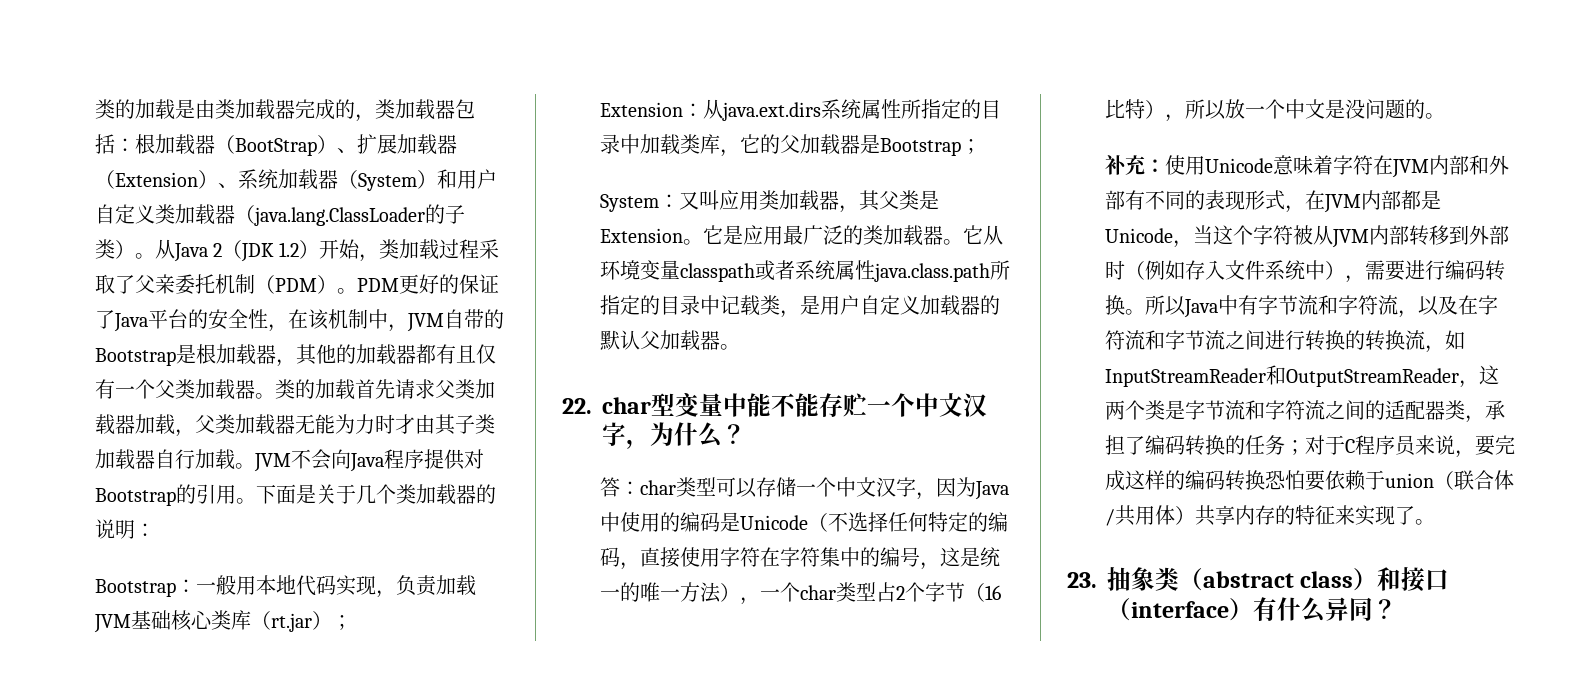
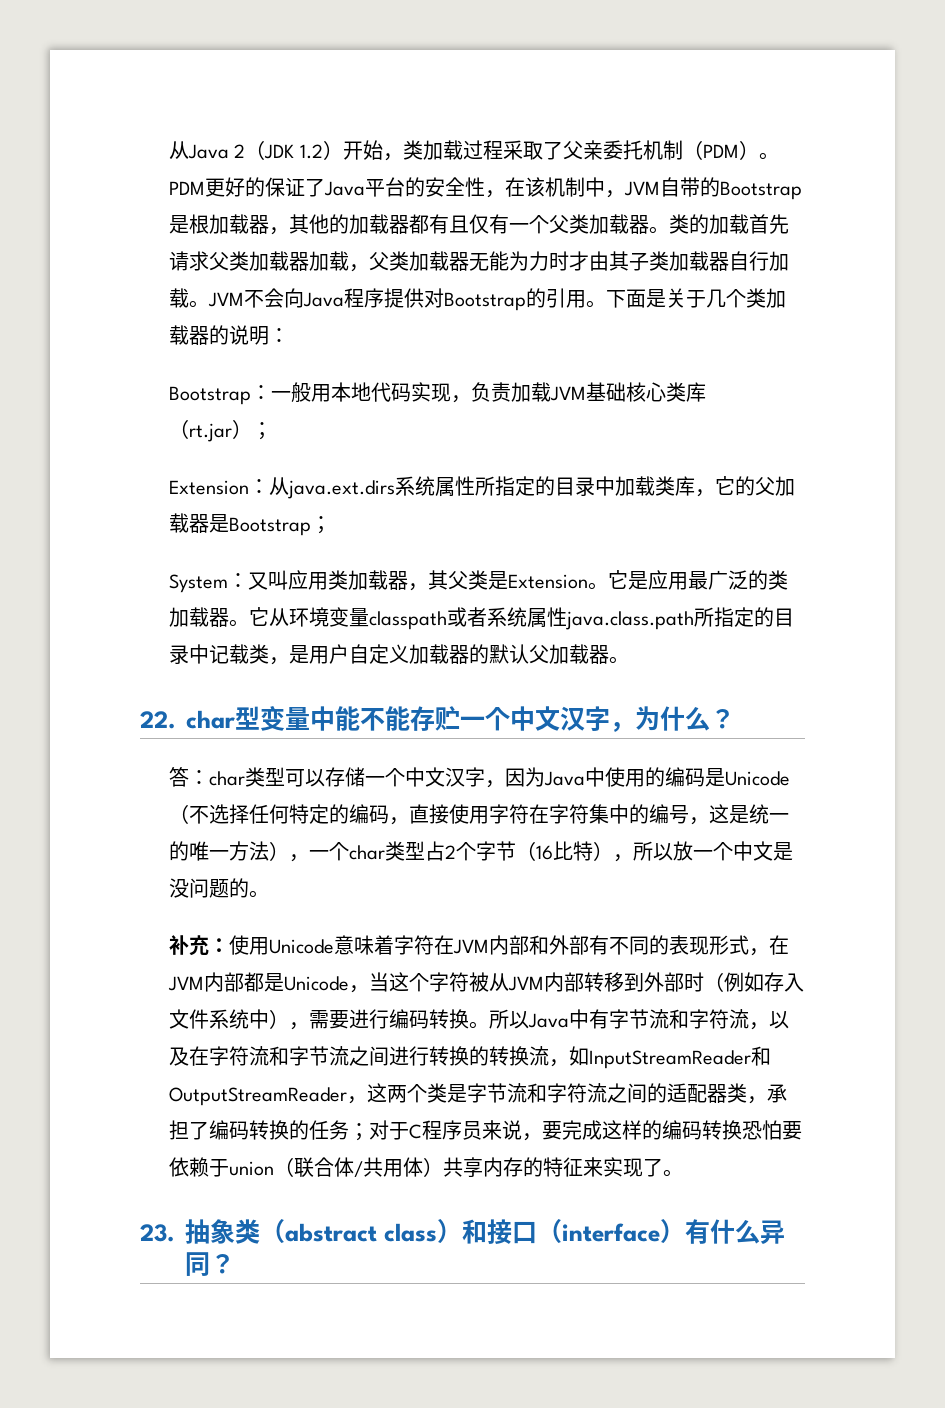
- 类的加载是由类加载器完成的，类加载器包括：根加载器（BootStrap）、扩展加载器（Extension）、系统加载器（System）和用户自定义类加载器（java.lang.ClassLoader的子类）。

